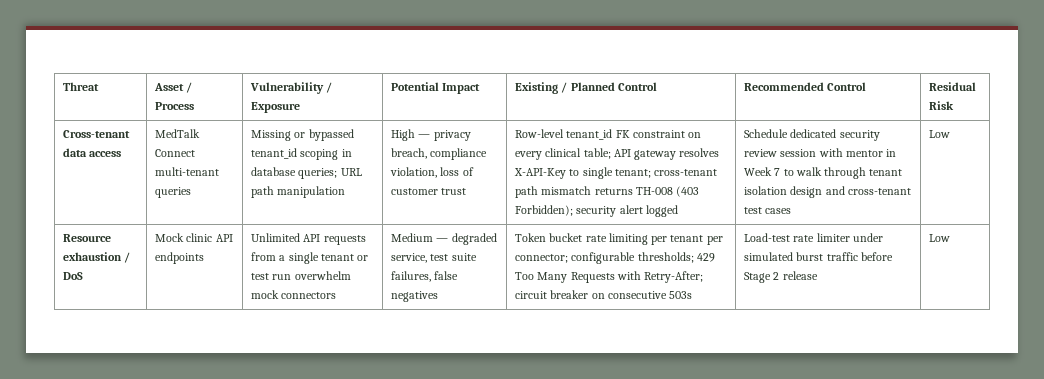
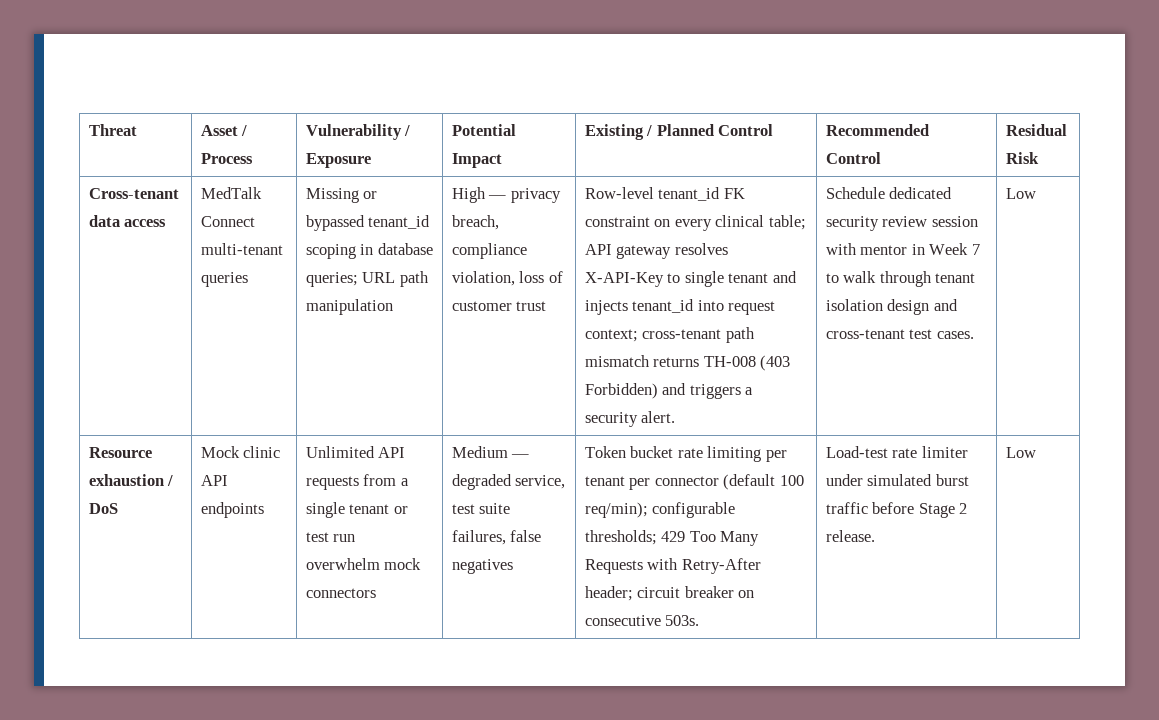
- Row-level tenant_id FK constraint on every clinical table; API gateway resolves X-API-Key to single tenant; cross-tenant path mismatch returns TH-008 (403 Forbidden); security alert logged
+ Row-level tenant_id FK constraint on every clinical table; API gateway resolves X-API-Key to single tenant and injects tenant_id into request context; cross-tenant path mismatch returns TH-008 (403 Forbidden) and triggers a security alert.
- Schedule dedicated security review session with mentor in Week 7 to walk through tenant isolation design and cross-tenant test cases
+ Schedule dedicated security review session with mentor in Week 7 to walk through tenant isolation design and cross-tenant test cases.
- Token bucket rate limiting per tenant per connector; configurable thresholds; 429 Too Many Requests with Retry-After; circuit breaker on consecutive 503s
+ Token bucket rate limiting per tenant per connector (default 100 req/min); configurable thresholds; 429 Too Many Requests with Retry-After header; circuit breaker on consecutive 503s.
- Load-test rate limiter under simulated burst traffic before Stage 2 release
+ Load-test rate limiter under simulated burst traffic before Stage 2 release.

